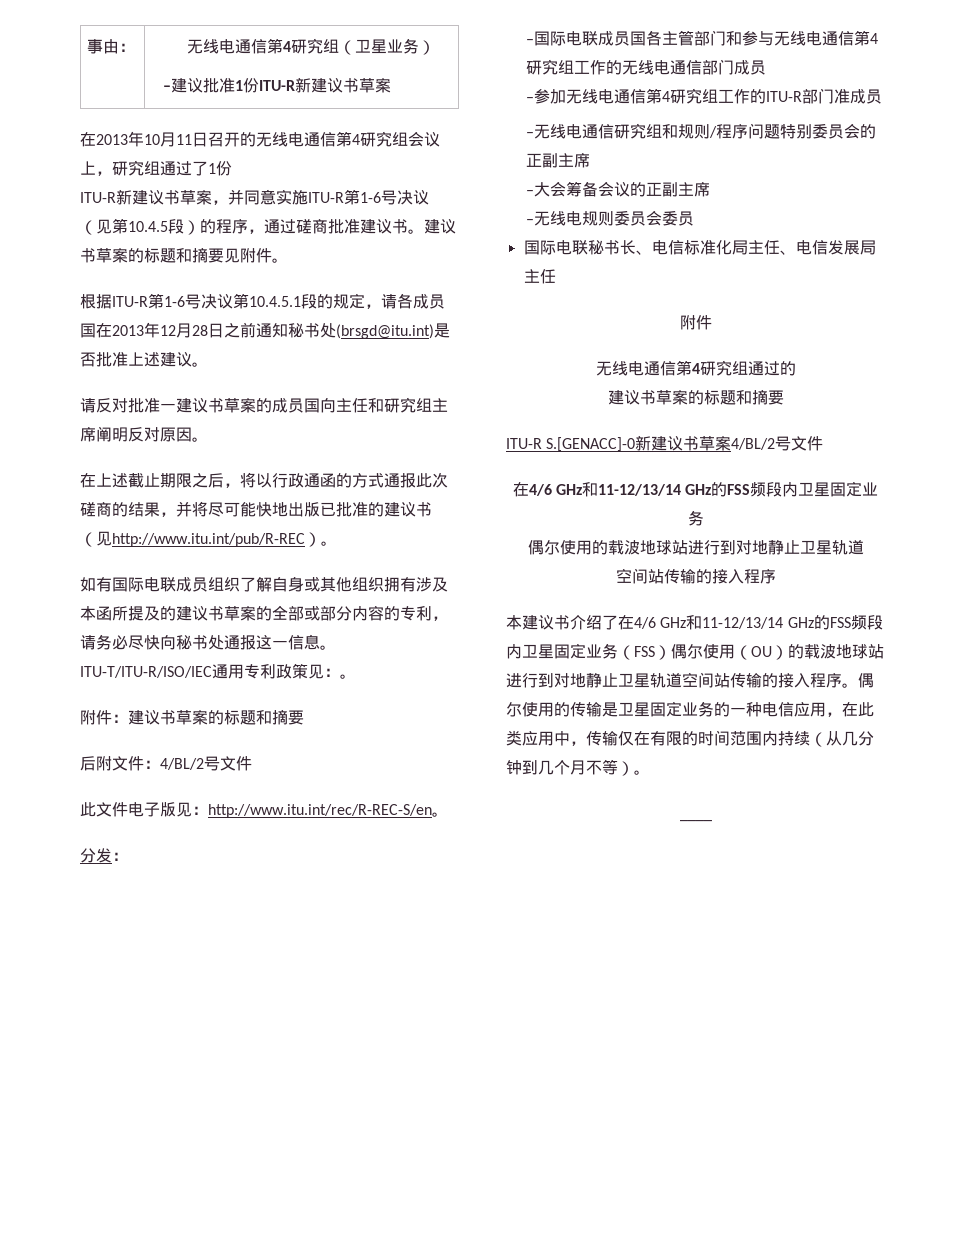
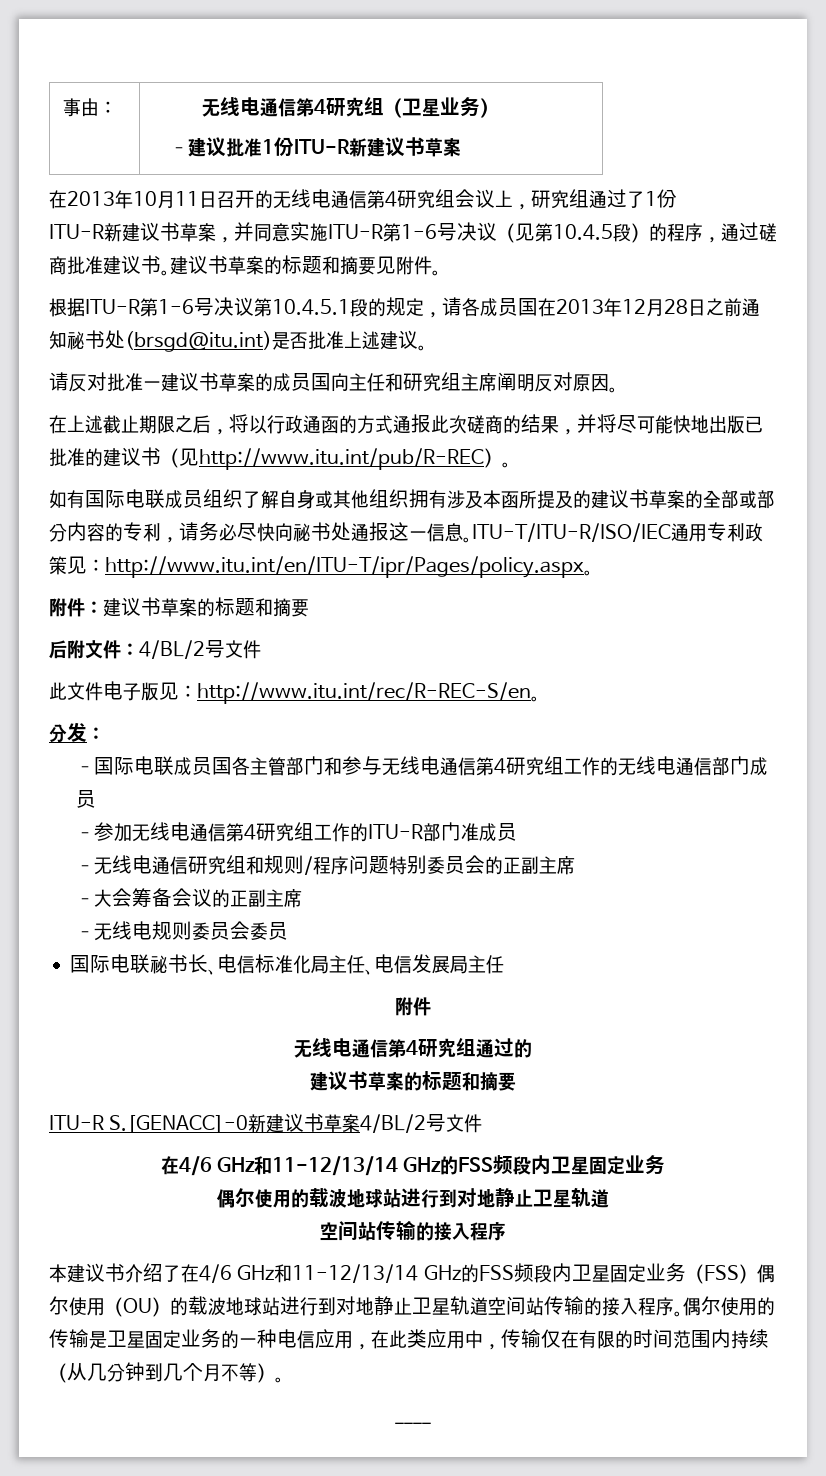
- ITU-T/ITU-R/ISO/IEC通用专利政策见：。
+ ITU-T/ITU-R/ISO/IEC通用专利政策见：http://www.itu.int/en/ITU-T/ipr/Pages/policy.aspx。

